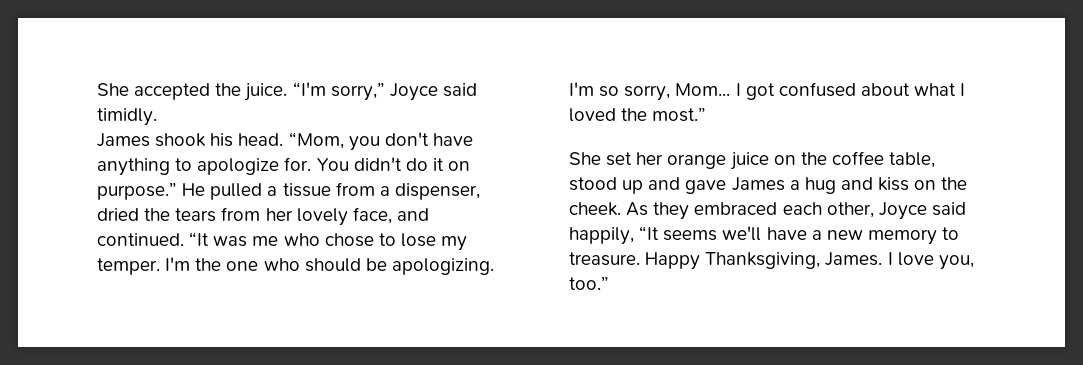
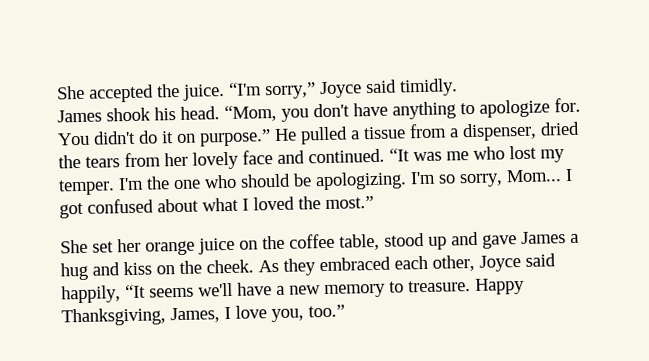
- He pulled a tissue from a dispenser, dried the tears from her lovely face, and continued.
+ He pulled a tissue from a dispenser, dried the tears from her lovely face and continued.
- “It was me who chose to lose my temper.
+ “It was me who lost my temper.
- Happy Thanksgiving, James. I love you, too.”
+ Happy Thanksgiving, James, I love you, too.”

